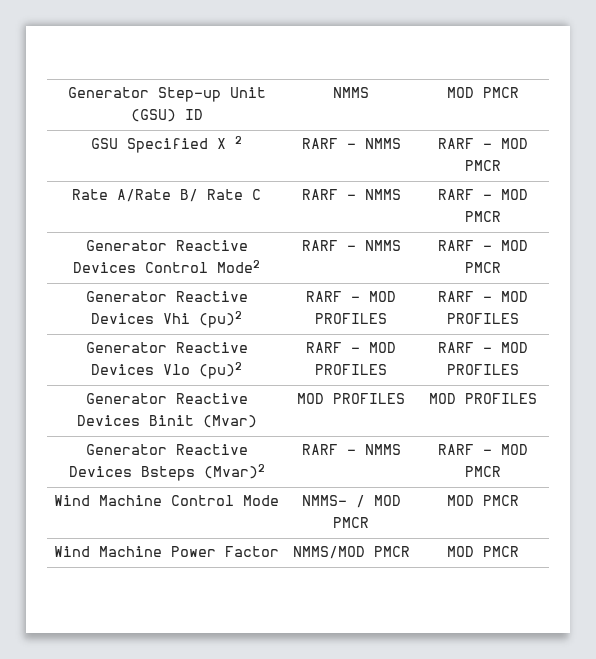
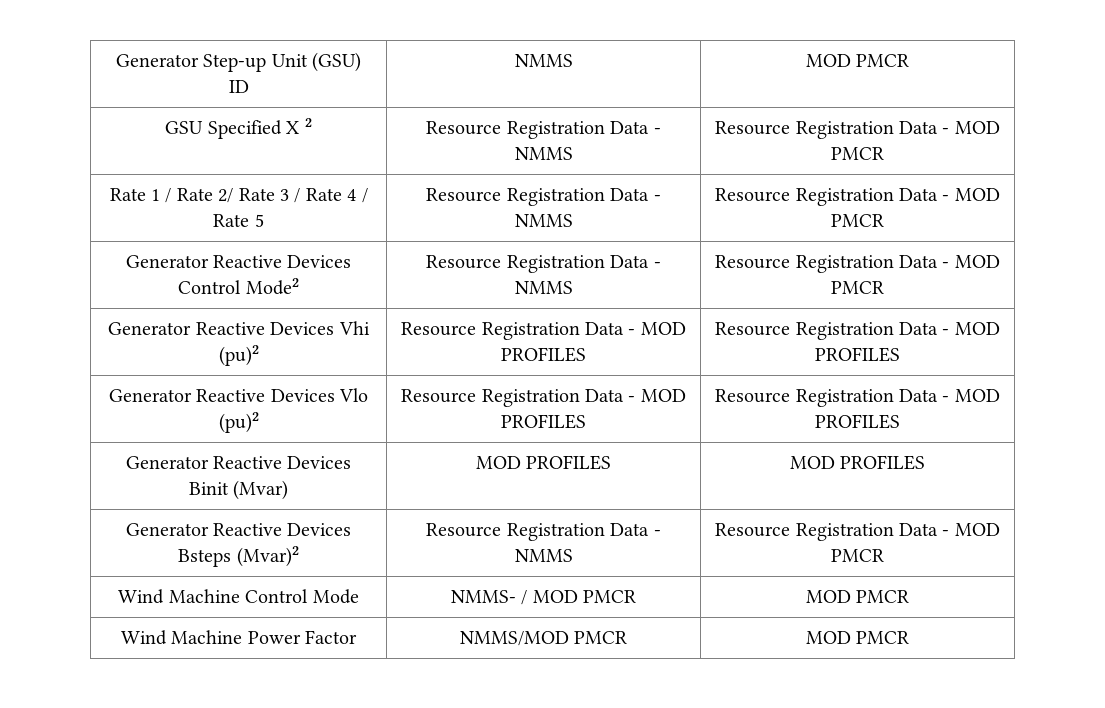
- GSU Specified X 2 | RARF - NMMS | RARF - MOD PMCR
+ GSU Specified X 2 | Resource Registration Data - NMMS | Resource Registration Data - MOD PMCR
- Rate A/Rate B/ Rate C | RARF - NMMS | RARF - MOD PMCR
+ Rate 1 / Rate 2/ Rate 3 / Rate 4 / Rate 5 | Resource Registration Data - NMMS | Resource Registration Data - MOD PMCR
- Generator Reactive Devices Control Mode2 | RARF - NMMS | RARF - MOD PMCR
+ Generator Reactive Devices Control Mode2 | Resource Registration Data - NMMS | Resource Registration Data - MOD PMCR
- Generator Reactive Devices Vhi (pu)2 | RARF - MOD PROFILES | RARF - MOD PROFILES
+ Generator Reactive Devices Vhi (pu)2 | Resource Registration Data - MOD PROFILES | Resource Registration Data - MOD PROFILES
- Generator Reactive Devices Vlo (pu)2 | RARF - MOD PROFILES | RARF - MOD PROFILES
+ Generator Reactive Devices Vlo (pu)2 | Resource Registration Data - MOD PROFILES | Resource Registration Data - MOD PROFILES
- Generator Reactive Devices Bsteps (Mvar)2 | RARF - NMMS | RARF - MOD PMCR
+ Generator Reactive Devices Bsteps (Mvar)2 | Resource Registration Data - NMMS | Resource Registration Data - MOD PMCR

